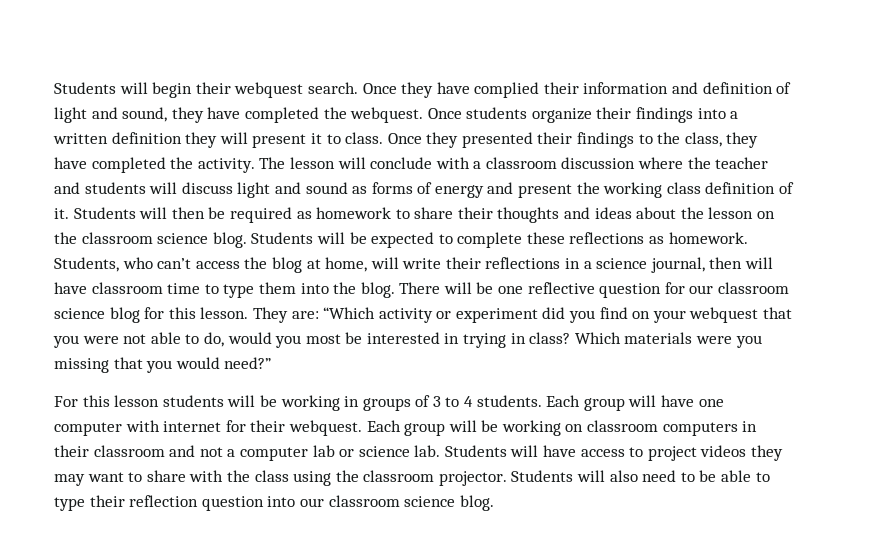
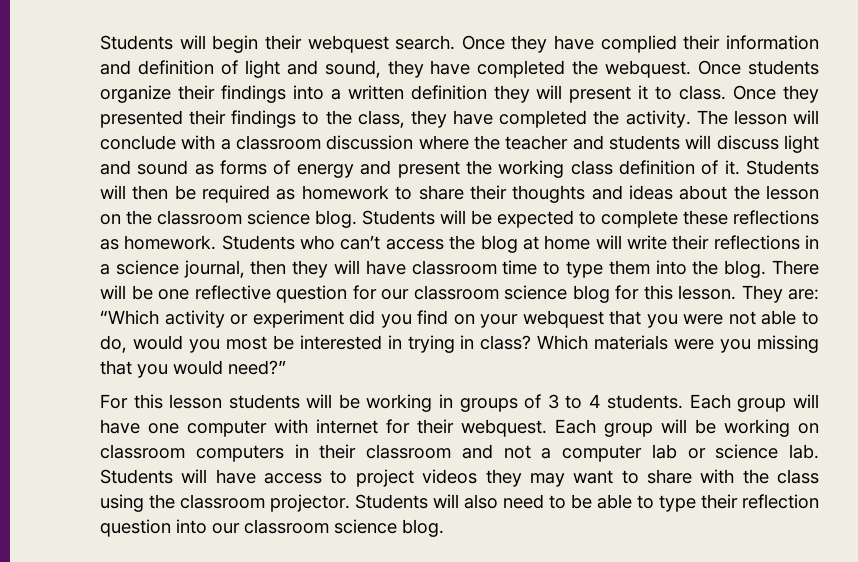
- Students, who can’t access the blog at home, will write their reflections in a science journal, then will have classroom time to type them into the blog.
+ Students who can’t access the blog at home will write their reflections in a science journal, then they will have classroom time to type them into the blog.

